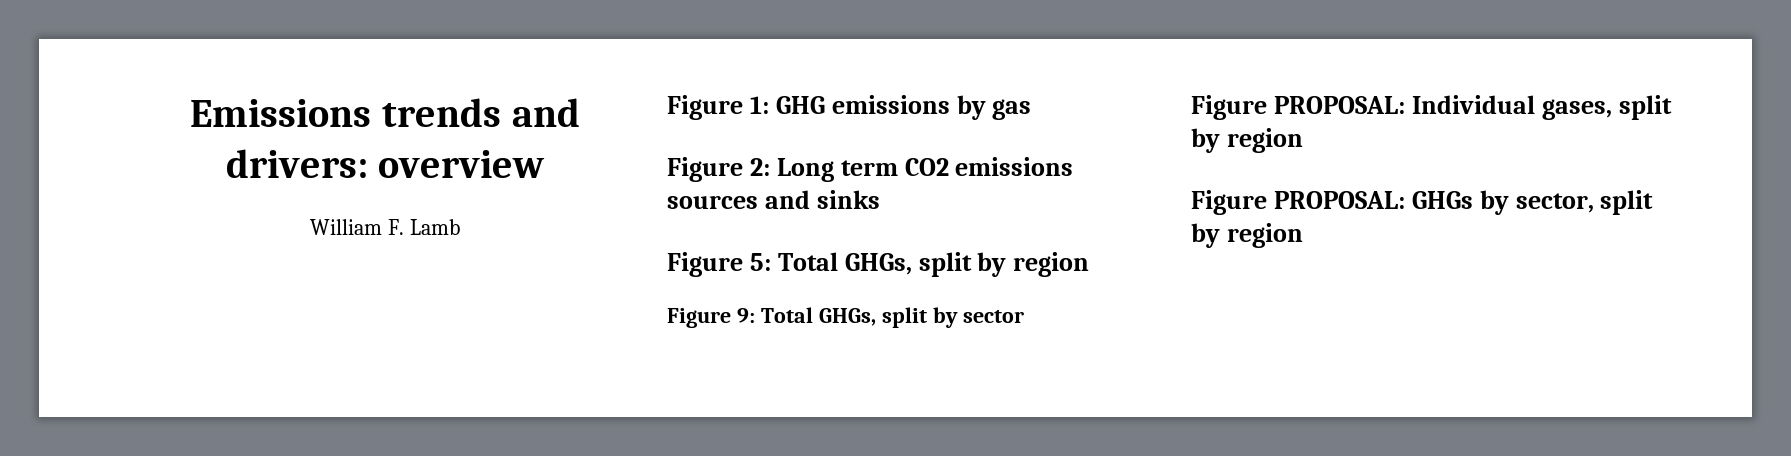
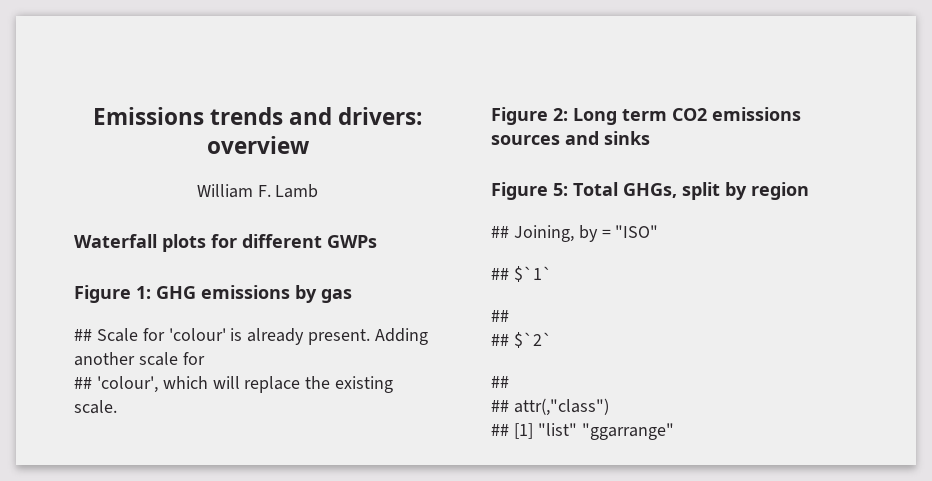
+ Waterfall plots for different GWPs
+ ## Scale for 'colour' is already present. Adding another scale for
+ ## 'colour', which will replace the existing scale.
- Figure 9: Total GHGs, split by sector
- Figure PROPOSAL: Individual gases, split by region
- Figure PROPOSAL: GHGs by sector, split by region
+ ## Joining, by = "ISO"
+ ## $`1`
+ ##
+ ## $`2`
+ ##
+ ## attr(,"class")
+ ## [1] "list" "ggarrange"

